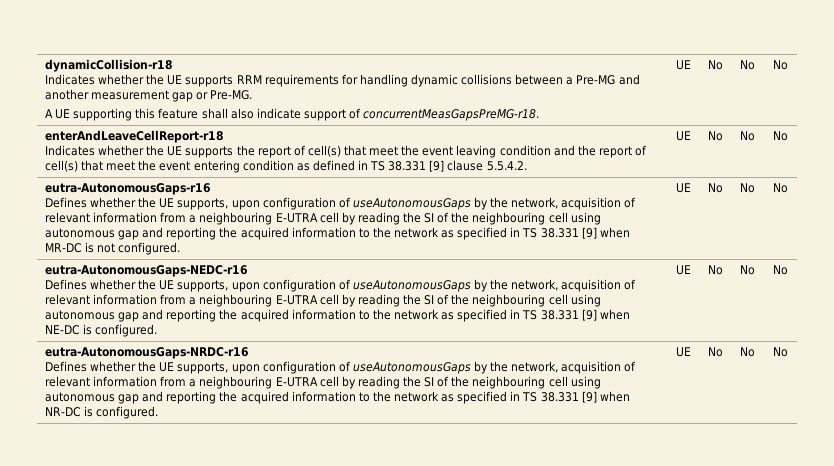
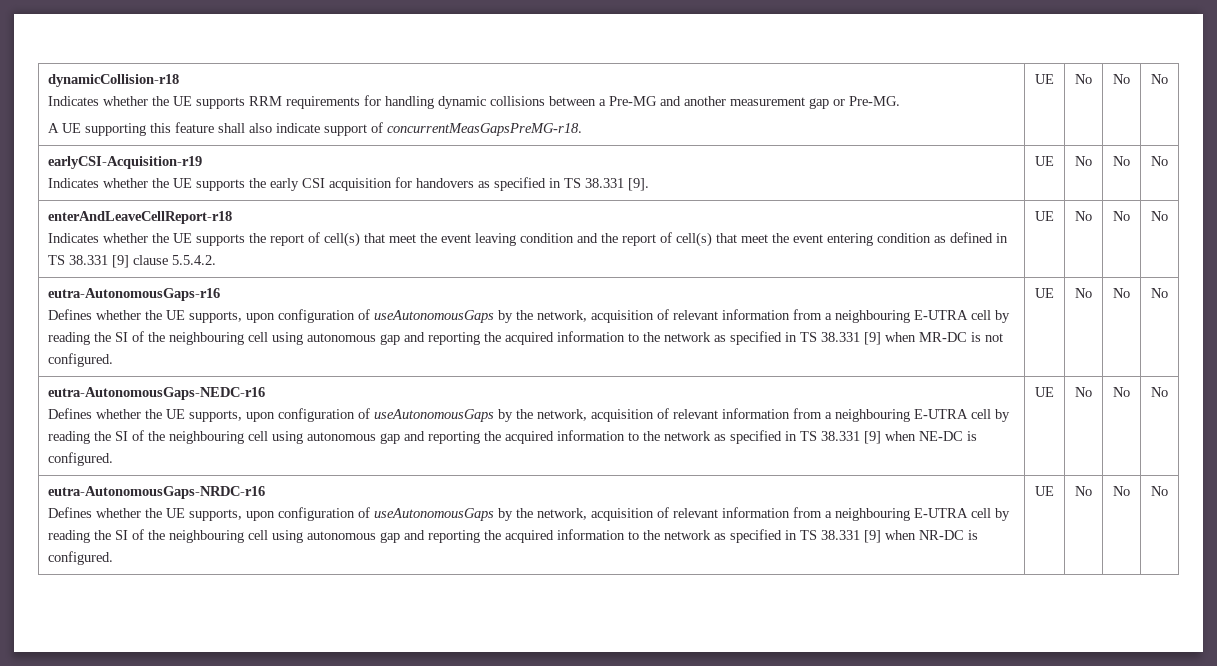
+ earlyCSI-Acquisition-r19
+ Indicates whether the UE supports the early CSI acquisition for handovers as specified in TS 38.331 [9]. | UE | No | No | No

